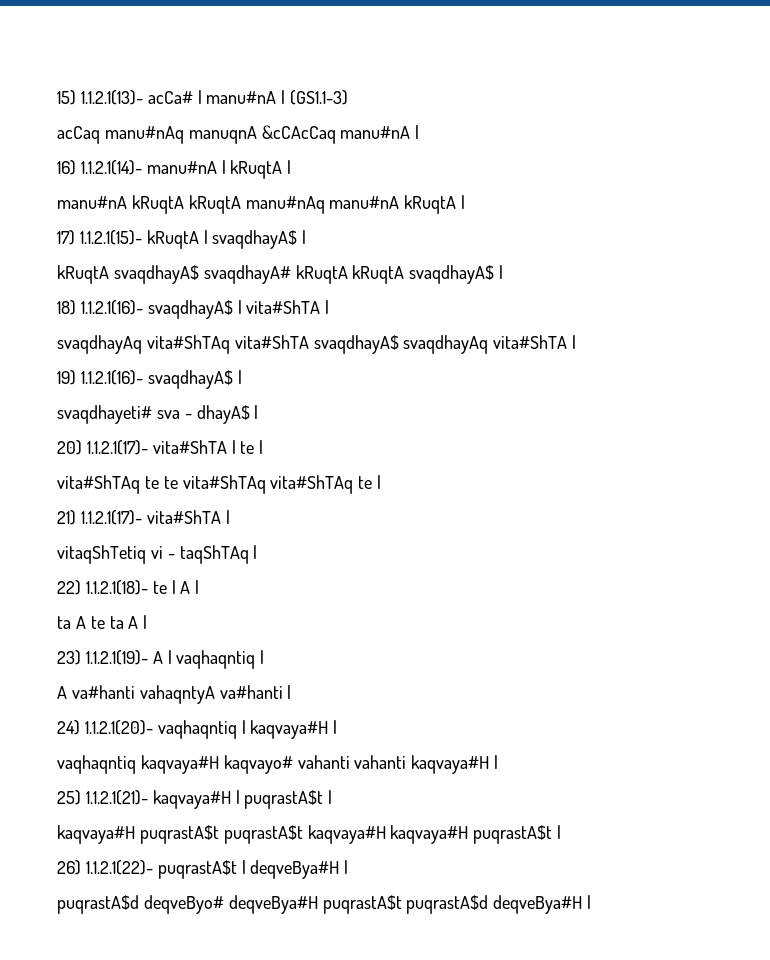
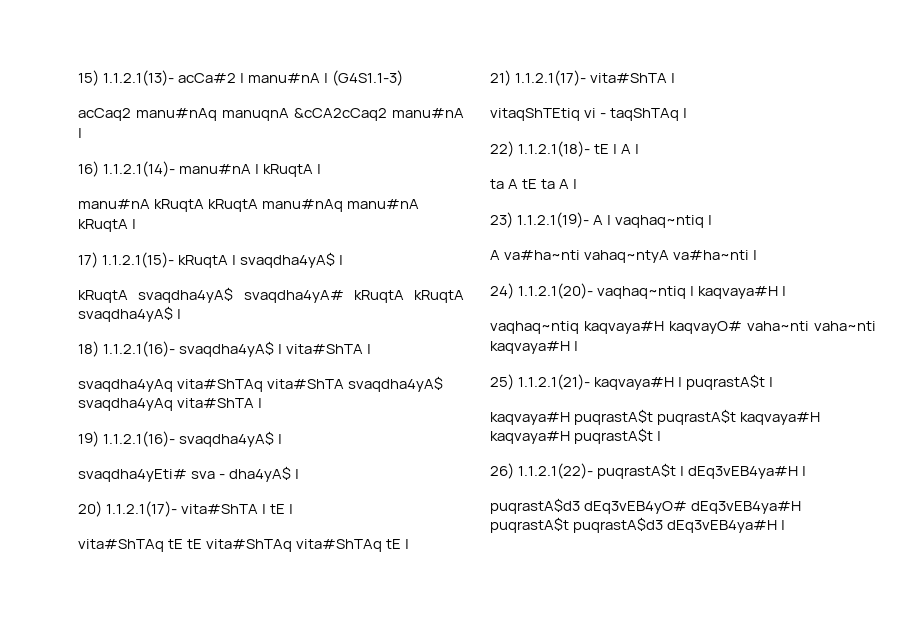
- 15) 1.1.2.1(13)- acCa# | manu#nA | (GS1.1-3)
- acCaq manu#nAq manuqnA &cCAcCaq manu#nA |
+ 15) 1.1.2.1(13)- acCa#2 | manu#nA | (G4S1.1-3)
+ acCaq2 manu#nAq manuqnA &cCA2cCaq2 manu#nA |
- 17) 1.1.2.1(15)- kRuqtA | svaqdhayA$ |
+ 17) 1.1.2.1(15)- kRuqtA | svaqdha4yA$ |
- kRuqtA svaqdhayA$ svaqdhayA# kRuqtA kRuqtA svaqdhayA$ |
+ kRuqtA svaqdha4yA$ svaqdha4yA# kRuqtA kRuqtA svaqdha4yA$ |
- 18) 1.1.2.1(16)- svaqdhayA$ | vita#ShTA |
+ 18) 1.1.2.1(16)- svaqdha4yA$ | vita#ShTA |
- svaqdhayAq vita#ShTAq vita#ShTA svaqdhayA$ svaqdhayAq vita#ShTA |
+ svaqdha4yAq vita#ShTAq vita#ShTA svaqdha4yA$ svaqdha4yAq vita#ShTA |
- 19) 1.1.2.1(16)- svaqdhayA$ |
- svaqdhayeti# sva - dhayA$ |
+ 19) 1.1.2.1(16)- svaqdha4yA$ |
+ svaqdha4yEti# sva - dha4yA$ |
- 20) 1.1.2.1(17)- vita#ShTA | te |
+ 20) 1.1.2.1(17)- vita#ShTA | tE |
- vita#ShTAq te te vita#ShTAq vita#ShTAq te |
+ vita#ShTAq tE tE vita#ShTAq vita#ShTAq tE |
- vitaqShTetiq vi - taqShTAq |
+ vitaqShTEtiq vi - taqShTAq |
- 22) 1.1.2.1(18)- te | A |
+ 22) 1.1.2.1(18)- tE | A |
- ta A te ta A |
+ ta A tE ta A |
- 23) 1.1.2.1(19)- A | vaqhaqntiq |
+ 23) 1.1.2.1(19)- A | vaqhaq~ntiq |
- A va#hanti vahaqntyA va#hanti |
+ A va#ha~nti vahaq~ntyA va#ha~nti |
- 24) 1.1.2.1(20)- vaqhaqntiq | kaqvaya#H |
+ 24) 1.1.2.1(20)- vaqhaq~ntiq | kaqvaya#H |
- vaqhaqntiq kaqvaya#H kaqvayo# vahanti vahanti kaqvaya#H |
+ vaqhaq~ntiq kaqvaya#H kaqvayO# vaha~nti vaha~nti kaqvaya#H |
- 26) 1.1.2.1(22)- puqrastA$t | deqveBya#H |
- puqrastA$d deqveByo# deqveBya#H puqrastA$t puqrastA$d deqveBya#H |
+ 26) 1.1.2.1(22)- puqrastA$t | dEq3vEB4ya#H |
+ puqrastA$d3 dEq3vEB4yO# dEq3vEB4ya#H puqrastA$t puqrastA$d3 dEq3vEB4ya#H |

